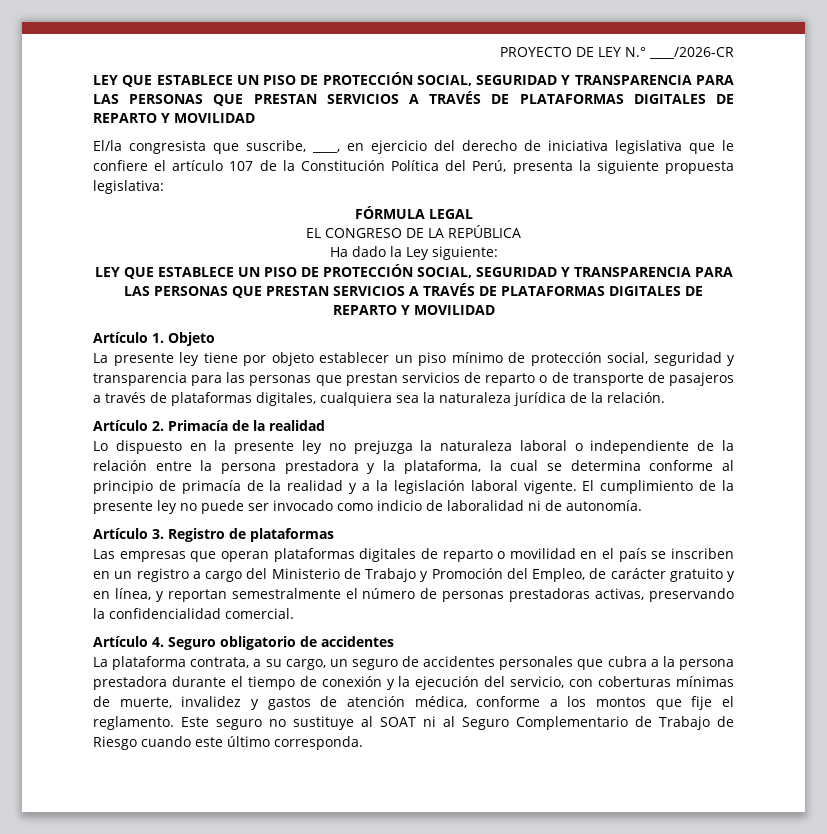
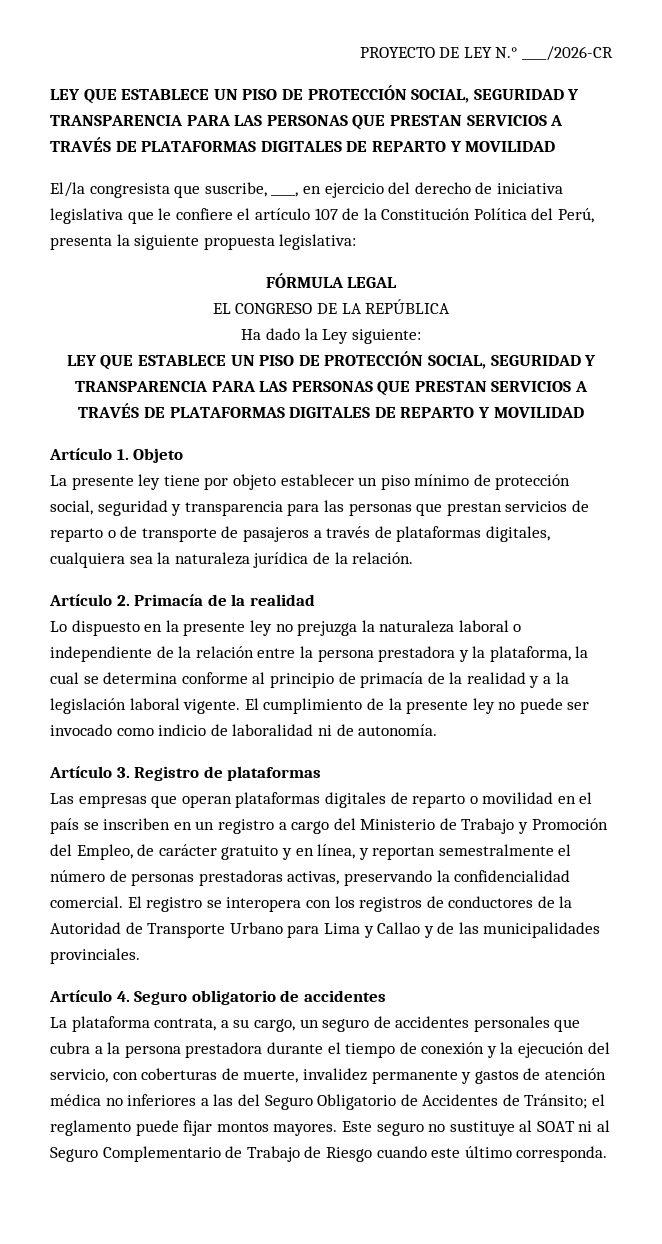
+ El registro se interopera con los registros de conductores de la Autoridad de Transporte Urbano para Lima y Callao y de las municipalidades provinciales.
- La plataforma contrata, a su cargo, un seguro de accidentes personales que cubra a la persona prestadora durante el tiempo de conexión y la ejecución del servicio, con coberturas mínimas de muerte, invalidez y gastos de atención médica, conforme a los montos que fije el reglamento.
+ La plataforma contrata, a su cargo, un seguro de accidentes personales que cubra a la persona prestadora durante el tiempo de conexión y la ejecución del servicio, con coberturas de muerte, invalidez permanente y gastos de atención médica no inferiores a las del Seguro Obligatorio de Accidentes de Tránsito; el reglamento puede fijar montos mayores.

